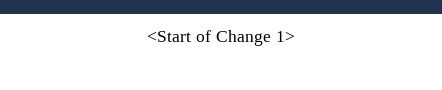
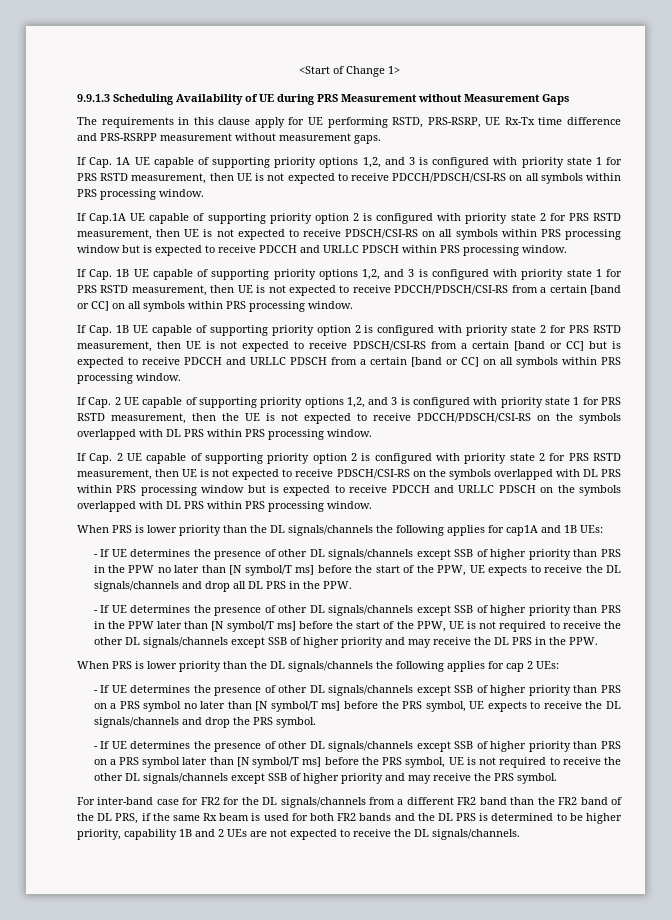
+ 9.9.1.3 Scheduling Availability of UE during PRS Measurement without Measurement Gaps
+ The requirements in this clause apply for UE performing RSTD, PRS-RSRP, UE Rx-Tx time difference and PRS-RSRPP measurement without measurement gaps.
+ If Cap. 1A UE capable of supporting priority options 1,2, and 3 is configured with priority state 1 for PRS RSTD measurement, then UE is not expected to receive PDCCH/PDSCH/CSI-RS on all symbols within PRS processing window.
+ If Cap.1A UE capable of supporting priority option 2 is configured with priority state 2 for PRS RSTD measurement, then UE is not expected to receive PDSCH/CSI-RS on all symbols within PRS processing window but is expected to receive PDCCH and URLLC PDSCH within PRS processing window.
+ If Cap. 1B UE capable of supporting priority options 1,2, and 3 is configured with priority state 1 for PRS RSTD measurement, then UE is not expected to receive PDCCH/PDSCH/CSI-RS from a certain [band or CC] on all symbols within PRS processing window.
+ If Cap. 1B UE capable of supporting priority option 2 is configured with priority state 2 for PRS RSTD measurement, then UE is not expected to receive PDSCH/CSI-RS from a certain [band or CC] but is expected to receive PDCCH and URLLC PDSCH from a certain [band or CC] on all symbols within PRS processing window.
+ If Cap. 2 UE capable of supporting priority options 1,2, and 3 is configured with priority state 1 for PRS RSTD measurement, then the UE is not expected to receive PDCCH/PDSCH/CSI-RS on the symbols overlapped with DL PRS within PRS processing window.
+ If Cap. 2 UE capable of supporting priority option 2 is configured with priority state 2 for PRS RSTD measurement, then UE is not expected to receive PDSCH/CSI-RS on the symbols overlapped with DL PRS within PRS processing window but is expected to receive PDCCH and URLLC PDSCH on the symbols overlapped with DL PRS within PRS processing window.
+ When PRS is lower priority than the DL signals/channels the following applies for cap1A and 1B UEs:
+ - If UE determines the presence of other DL signals/channels except SSB of higher priority than PRS in the PPW no later than [N symbol/T ms] before the start of the PPW, UE expects to receive the DL signals/channels and drop all DL PRS in the PPW.
+ - If UE determines the presence of other DL signals/channels except SSB of higher priority than PRS in the PPW later than [N symbol/T ms] before the start of the PPW, UE is not required to receive the other DL signals/channels except SSB of higher priority and may receive the DL PRS in the PPW.
+ When PRS is lower priority than the DL signals/channels the following applies for cap 2 UEs:
+ - If UE determines the presence of other DL signals/channels except SSB of higher priority than PRS on a PRS symbol no later than [N symbol/T ms] before the PRS symbol, UE expects to receive the DL signals/channels and drop the PRS symbol.
+ - If UE determines the presence of other DL signals/channels except SSB of higher priority than PRS on a PRS symbol later than [N symbol/T ms] before the PRS symbol, UE is not required to receive the other DL signals/channels except SSB of higher priority and may receive the PRS symbol.
+ For inter-band case for FR2 for the DL signals/channels from a different FR2 band than the FR2 band of the DL PRS, if the same Rx beam is used for both FR2 bands and the DL PRS is determined to be higher priority, capability 1B and 2 UEs are not expected to receive the DL signals/channels.

